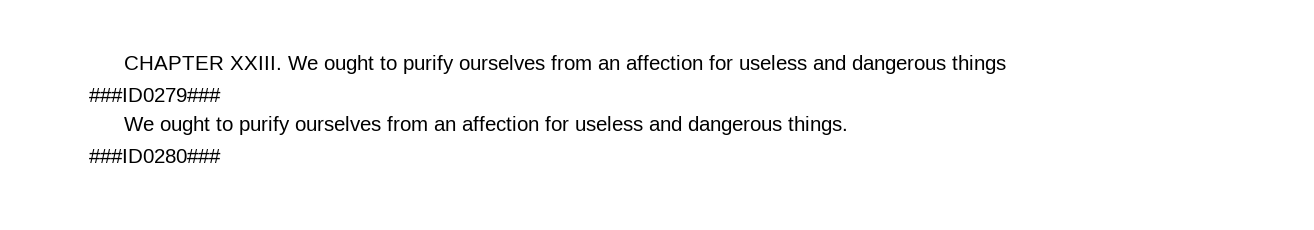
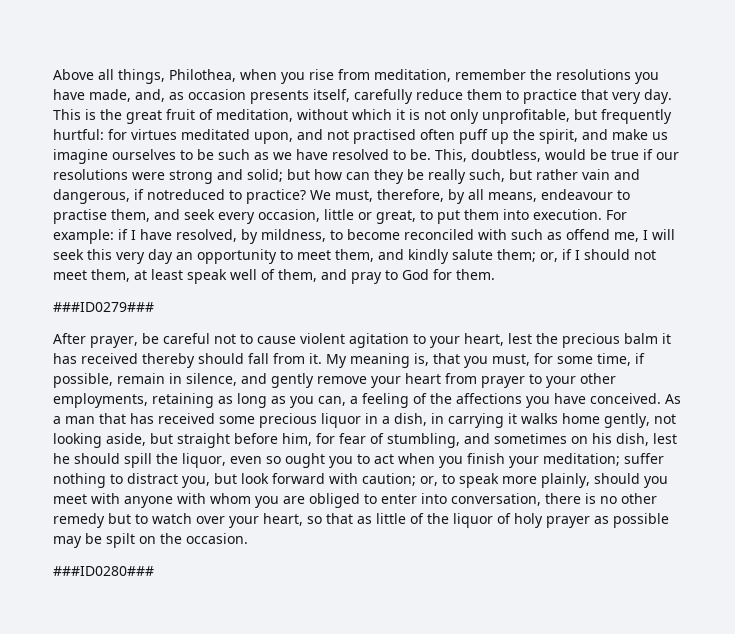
- CHAPTER XXIII. We ought to purify ourselves from an affection for useless and dangerous things
+ Above all things, Philothea, when you rise from meditation, remember the resolutions you have made, and, as occasion presents itself, carefully reduce them to practice that very day. This is the great fruit of meditation, without which it is not only unprofitable, but frequently hurtful: for virtues meditated upon, and not practised often puff up the spirit, and make us imagine ourselves to be such as we have resolved to be. This, doubtless, would be true if our resolutions were strong and solid; but how can they be really such, but rather vain and dangerous, if notreduced to practice? We must, therefore, by all means, endeavour to practise them, and seek every occasion, little or great, to put them into execution. For example: if I have resolved, by mildness, to become reconciled with such as offend me, I will seek this very day an opportunity to meet them, and kindly salute them; or, if I should not meet them, at least speak well of them, and pray to God for them.
  ###ID0279###
- We ought to purify ourselves from an affection for useless and dangerous things.
+ After prayer, be careful not to cause violent agitation to your heart, lest the precious balm it has received thereby should fall from it. My meaning is, that you must, for some time, if possible, remain in silence, and gently remove your heart from prayer to your other employments, retaining as long as you can, a feeling of the affections you have conceived. As a man that has received some precious liquor in a dish, in carrying it walks home gently, not looking aside, but straight before him, for fear of stumbling, and sometimes on his dish, lest he should spill the liquor, even so ought you to act when you finish your meditation; suffer nothing to distract you, but look forward with caution; or, to speak more plainly, should you meet with anyone with whom you are obliged to enter into conversation, there is no other remedy but to watch over your heart, so that as little of the liquor of holy prayer as possible may be spilt on the occasion.

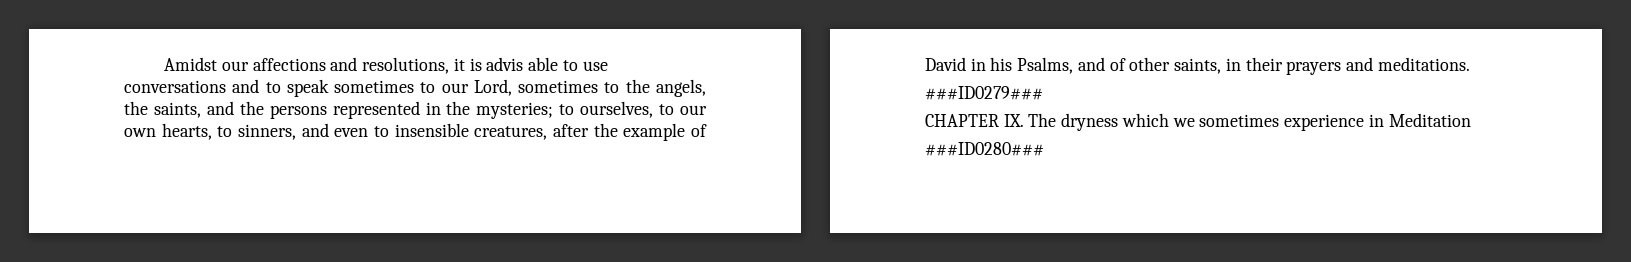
- Above all things, Philothea, when you rise from meditation, remember the resolutions you have made, and, as occasion presents itself, carefully reduce them to practice that very day. This is the great fruit of meditation, without which it is not only unprofitable, but frequently hurtful: for virtues meditated upon, and not practised often puff up the spirit, and make us imagine ourselves to be such as we have resolved to be. This, doubtless, would be true if our resolutions were strong and solid; but how can they be really such, but rather vain and dangerous, if notreduced to practice? We must, therefore, by all means, endeavour to practise them, and seek every occasion, little or great, to put them into execution. For example: if I have resolved, by mildness, to become reconciled with such as offend me, I will seek this very day an opportunity to meet them, and kindly salute them; or, if I should not meet them, at least speak well of them, and pray to God for them.
+ Amidst our affections and resolutions, it is advis able to use conversations and to speak sometimes to our Lord, sometimes to the angels, the saints, and the persons represented in the mysteries; to ourselves, to our own hearts, to sinners, and even to insensible creatures, after the example of David in his Psalms, and of other saints, in their prayers and meditations.
  ###ID0279###
- After prayer, be careful not to cause violent agitation to your heart, lest the precious balm it has received thereby should fall from it. My meaning is, that you must, for some time, if possible, remain in silence, and gently remove your heart from prayer to your other employments, retaining as long as you can, a feeling of the affections you have conceived. As a man that has received some precious liquor in a dish, in carrying it walks home gently, not looking aside, but straight before him, for fear of stumbling, and sometimes on his dish, lest he should spill the liquor, even so ought you to act when you finish your meditation; suffer nothing to distract you, but look forward with caution; or, to speak more plainly, should you meet with anyone with whom you are obliged to enter into conversation, there is no other remedy but to watch over your heart, so that as little of the liquor of holy prayer as possible may be spilt on the occasion.
+ CHAPTER IX. The dryness which we sometimes experience in Meditation

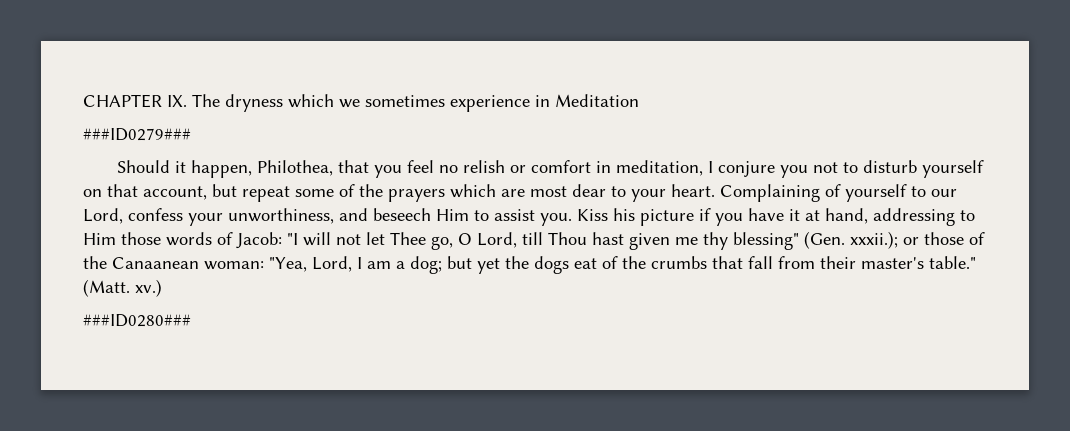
- Amidst our affections and resolutions, it is advis able to use conversations and to speak sometimes to our Lord, sometimes to the angels, the saints, and the persons represented in the mysteries; to ourselves, to our own hearts, to sinners, and even to insensible creatures, after the example of David in his Psalms, and of other saints, in their prayers and meditations.
- ###ID0279###
+ ###ID0279###
+ Should it happen, Philothea, that you feel no relish or comfort in meditation, I conjure you not to disturb yourself on that account, but repeat some of the prayers which are most dear to your heart. Complaining of yourself to our Lord, confess your unworthiness, and beseech Him to assist you. Kiss his picture if you have it at hand, addressing to Him those words of Jacob: "I will not let Thee go, O Lord, till Thou hast given me thy blessing" (Gen. xxxii.); or those of the Canaanean woman: "Yea, Lord, I am a dog; but yet the dogs eat of the crumbs that fall from their master's table." (Matt. xv.)

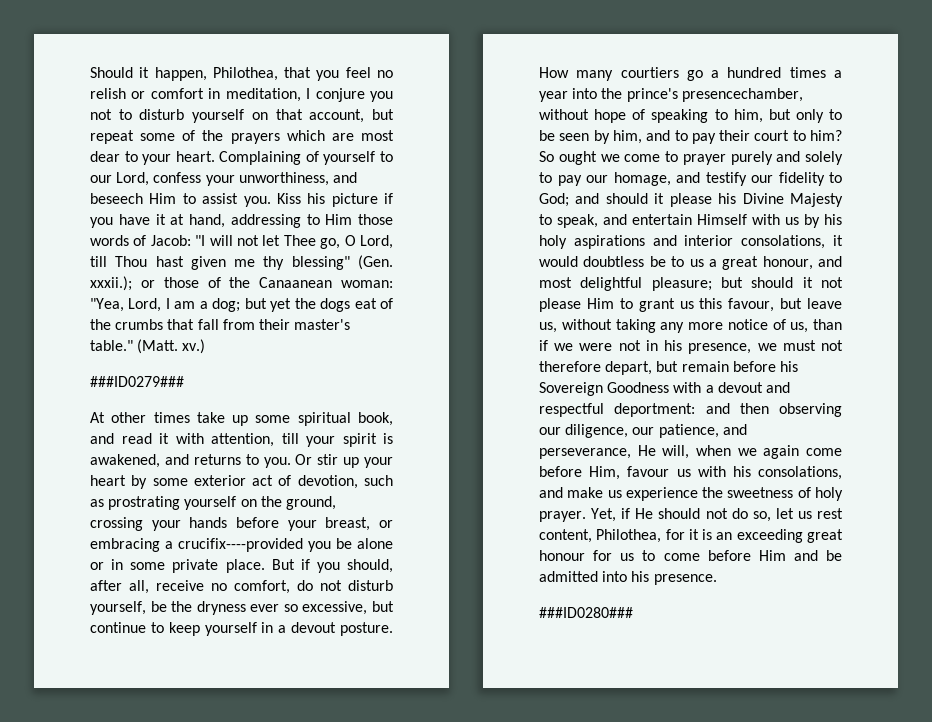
- CHAPTER IX. The dryness which we sometimes experience in Meditation
- ###ID0279###
+ ###ID0279###
+ At other times take up some spiritual book, and read it with attention, till your spirit is awakened, and returns to you. Or stir up your heart by some exterior act of devotion, such as prostrating yourself on the ground, crossing your hands before your breast, or embracing a crucifix----provided you be alone or in some private place. But if you should, after all, receive no comfort, do not disturb yourself, be the dryness ever so excessive, but continue to keep yourself in a devout posture. How many courtiers go a hundred times a year into the prince's presencechamber, without hope of speaking to him, but only to be seen by him, and to pay their court to him? So ought we come to prayer purely and solely to pay our homage, and testify our fidelity to God; and should it please his Divine Majesty to speak, and entertain Himself with us by his holy aspirations and interior consolations, it would doubtless be to us a great honour, and most delightful pleasure; but should it not please Him to grant us this favour, but leave us, without taking any more notice of us, than if we were not in his presence, we must not therefore depart, but remain before his Sovereign Goodness with a devout and respectful deportment: and then observing our diligence, our patience, and perseverance, He will, when we again come before Him, favour us with his consolations, and make us experience the sweetness of holy prayer. Yet, if He should not do so, let us rest content, Philothea, for it is an exceeding great honour for us to come before Him and be admitted into his presence.

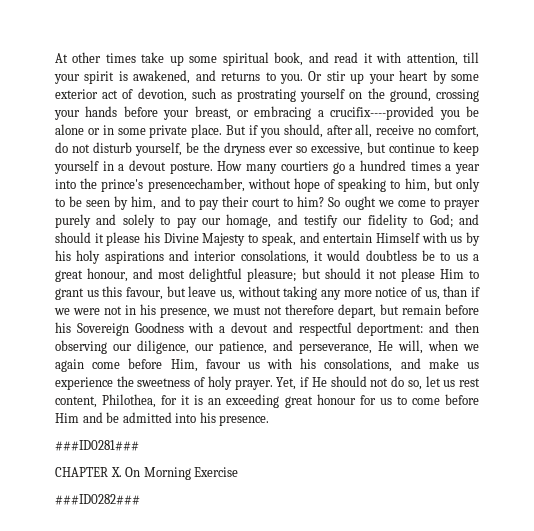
- Should it happen, Philothea, that you feel no relish or comfort in meditation, I conjure you not to disturb yourself on that account, but repeat some of the prayers which are most dear to your heart. Complaining of yourself to our Lord, confess your unworthiness, and beseech Him to assist you. Kiss his picture if you have it at hand, addressing to Him those words of Jacob: "I will not let Thee go, O Lord, till Thou hast given me thy blessing" (Gen. xxxii.); or those of the Canaanean woman: "Yea, Lord, I am a dog; but yet the dogs eat of the crumbs that fall from their master's table." (Matt. xv.)
- ###ID0279###
- ###ID0280###
+ ###ID0281###
+ CHAPTER X. On Morning Exercise
+ ###ID0282###

